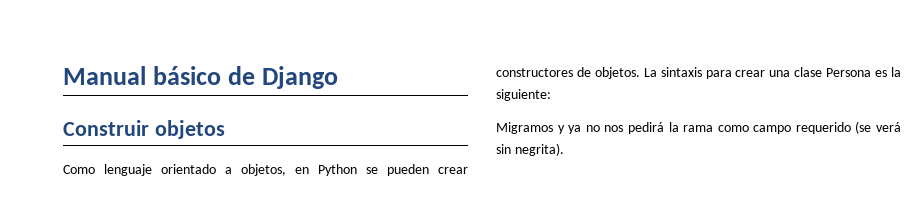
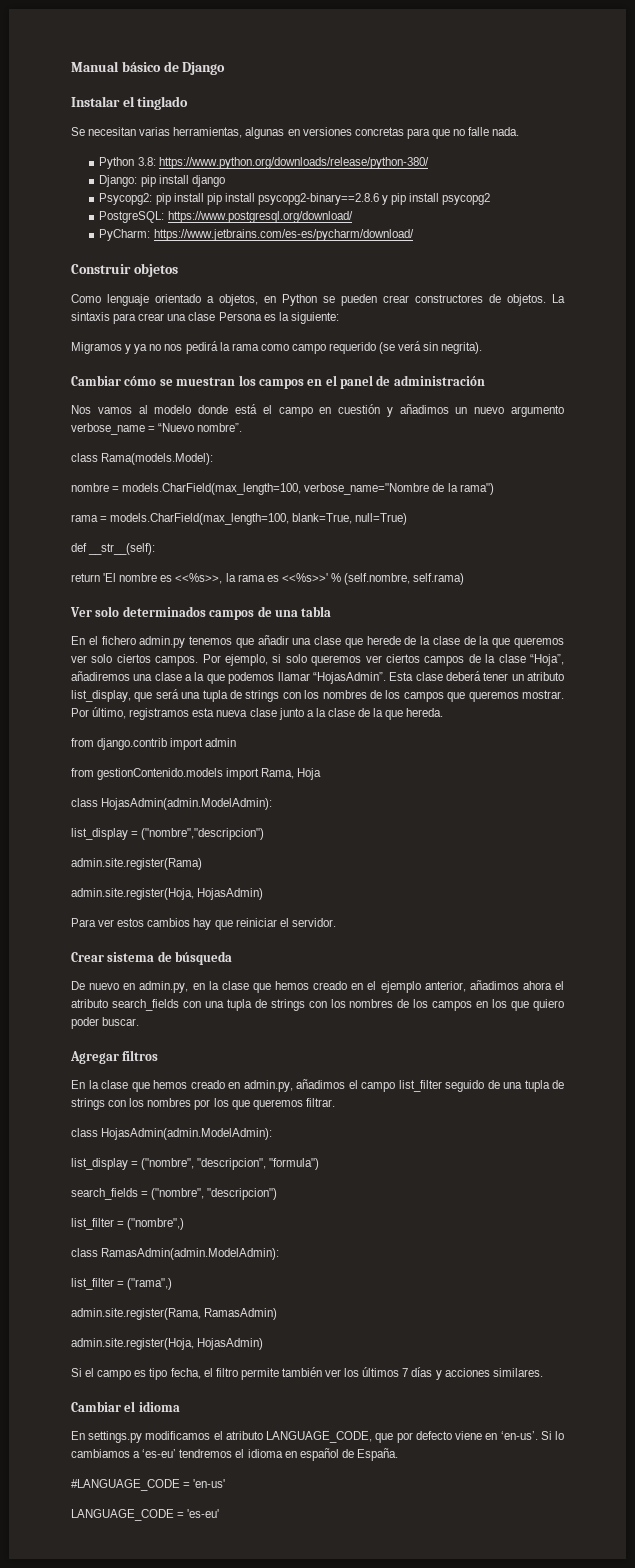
+ Instalar el tinglado
+ Se necesitan varias herramientas, algunas en versiones concretas para que no falle nada.
+ Python 3.8: https://www.python.org/downloads/release/python-380/
+ Django: pip install django
+ Psycopg2: pip install pip install psycopg2-binary==2.8.6 y pip install psycopg2
+ PostgreSQL: https://www.postgresql.org/download/
+ PyCharm: https://www.jetbrains.com/es-es/pycharm/download/
+ Cambiar cómo se muestran los campos en el panel de administración
+ Nos vamos al modelo donde está el campo en cuestión y añadimos un nuevo argumento verbose_name = “Nuevo nombre”.
+ class Rama(models.Model):
+ nombre = models.CharField(max_length=100, verbose_name="Nombre de la rama")
+ rama = models.CharField(max_length=100, blank=True, null=True)
+ def __str__(self):
+ return 'El nombre es <<%s>>, la rama es <<%s>>' % (self.nombre, self.rama)
+ Ver solo determinados campos de una tabla
+ En el fichero admin.py tenemos que añadir una clase que herede de la clase de la que queremos ver solo ciertos campos. Por ejemplo, si solo queremos ver ciertos campos de la clase “Hoja”, añadiremos una clase a la que podemos llamar “HojasAdmin”. Esta clase deberá tener un atributo list_display, que será una tupla de strings con los nombres de los campos que queremos mostrar. Por último, registramos esta nueva clase junto a la clase de la que hereda.
+ from django.contrib import admin
+ from gestionContenido.models import Rama, Hoja
+ class HojasAdmin(admin.ModelAdmin):
+ list_display = ("nombre","descripcion")
+ admin.site.register(Rama)
+ admin.site.register(Hoja, HojasAdmin)
+ Para ver estos cambios hay que reiniciar el servidor.
+ Crear sistema de búsqueda
+ De nuevo en admin.py, en la clase que hemos creado en el ejemplo anterior, añadimos ahora el atributo search_fields con una tupla de strings con los nombres de los campos en los que quiero poder buscar.
+ Agregar filtros
+ En la clase que hemos creado en admin.py, añadimos el campo list_filter seguido de una tupla de strings con los nombres por los que queremos filtrar.
+ class HojasAdmin(admin.ModelAdmin):
+ list_display = ("nombre", "descripcion", "formula")
+ search_fields = ("nombre", "descripcion")
+ list_filter = ("nombre",)
+ class RamasAdmin(admin.ModelAdmin):
+ list_filter = ("rama",)
+ admin.site.register(Rama, RamasAdmin)
+ admin.site.register(Hoja, HojasAdmin)
+ Si el campo es tipo fecha, el filtro permite también ver los últimos 7 días y acciones similares.
+ Cambiar el idioma
+ En settings.py modificamos el atributo LANGUAGE_CODE, que por defecto viene en ‘en-us’. Si lo cambiamos a ‘es-eu’ tendremos el idioma en español de España.
+ #LANGUAGE_CODE = 'en-us'
+ LANGUAGE_CODE = 'es-eu'

